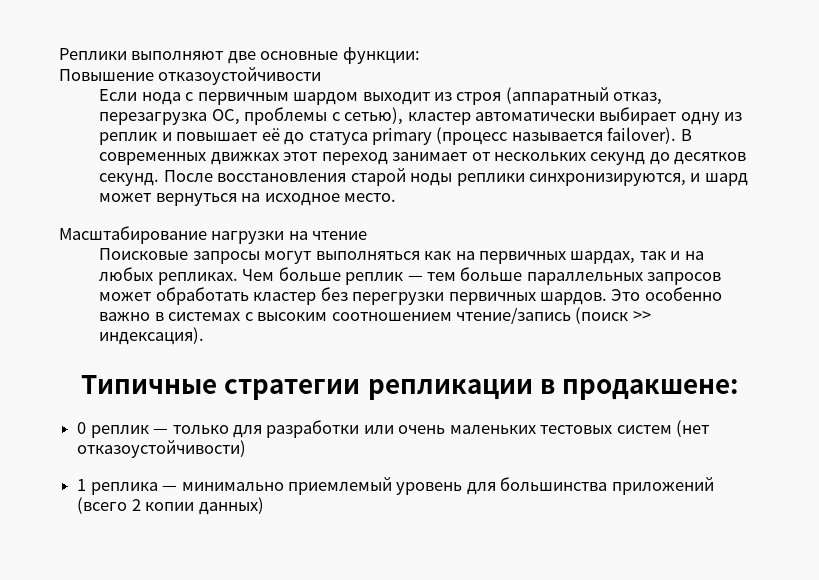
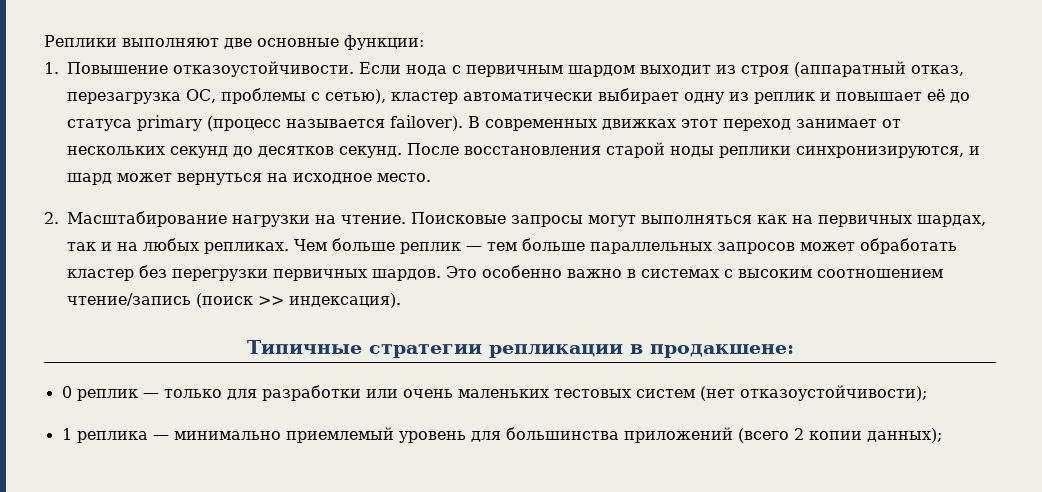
- Повышение отказоустойчивости
- Если нода с первичным шардом выходит из строя (аппаратный отказ, перезагрузка ОС, проблемы с сетью), кластер автоматически выбирает одну из реплик и повышает её до статуса primary (процесс называется failover).
+ 1. Повышение отказоустойчивости. Если нода с первичным шардом выходит из строя (аппаратный отказ, перезагрузка ОС, проблемы с сетью), кластер автоматически выбирает одну из реплик и повышает её до статуса primary (процесс называется failover).
- Масштабирование нагрузки на чтение
- Поисковые запросы могут выполняться как на первичных шардах, так и на любых репликах.
+ 2. Масштабирование нагрузки на чтение. Поисковые запросы могут выполняться как на первичных шардах, так и на любых репликах.
- 0 реплик — только для разработки или очень маленьких тестовых систем (нет отказоустойчивости)
+ 0 реплик — только для разработки или очень маленьких тестовых систем (нет отказоустойчивости);
- 1 реплика — минимально приемлемый уровень для большинства приложений (всего 2 копии данных)
+ 1 реплика — минимально приемлемый уровень для большинства приложений (всего 2 копии данных);

